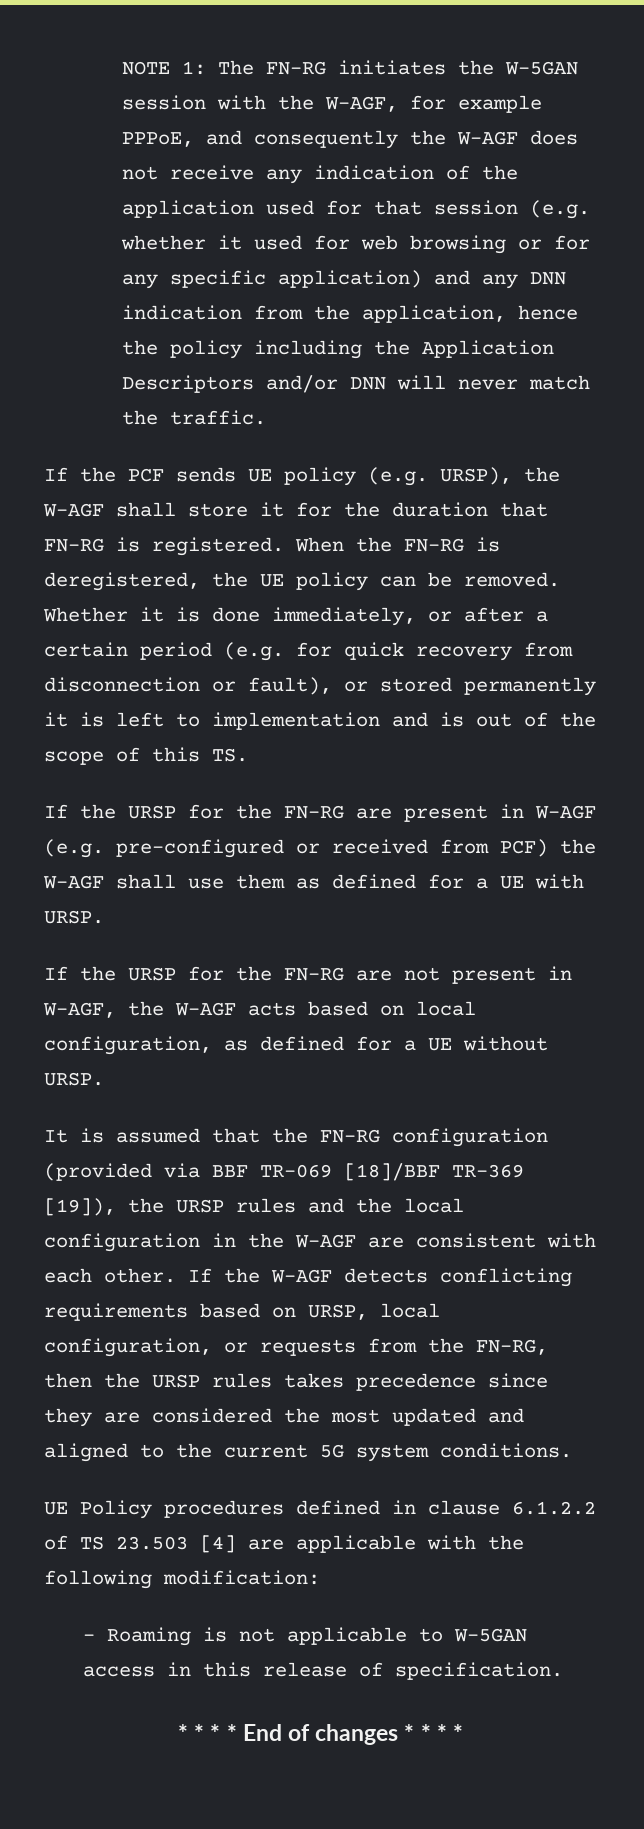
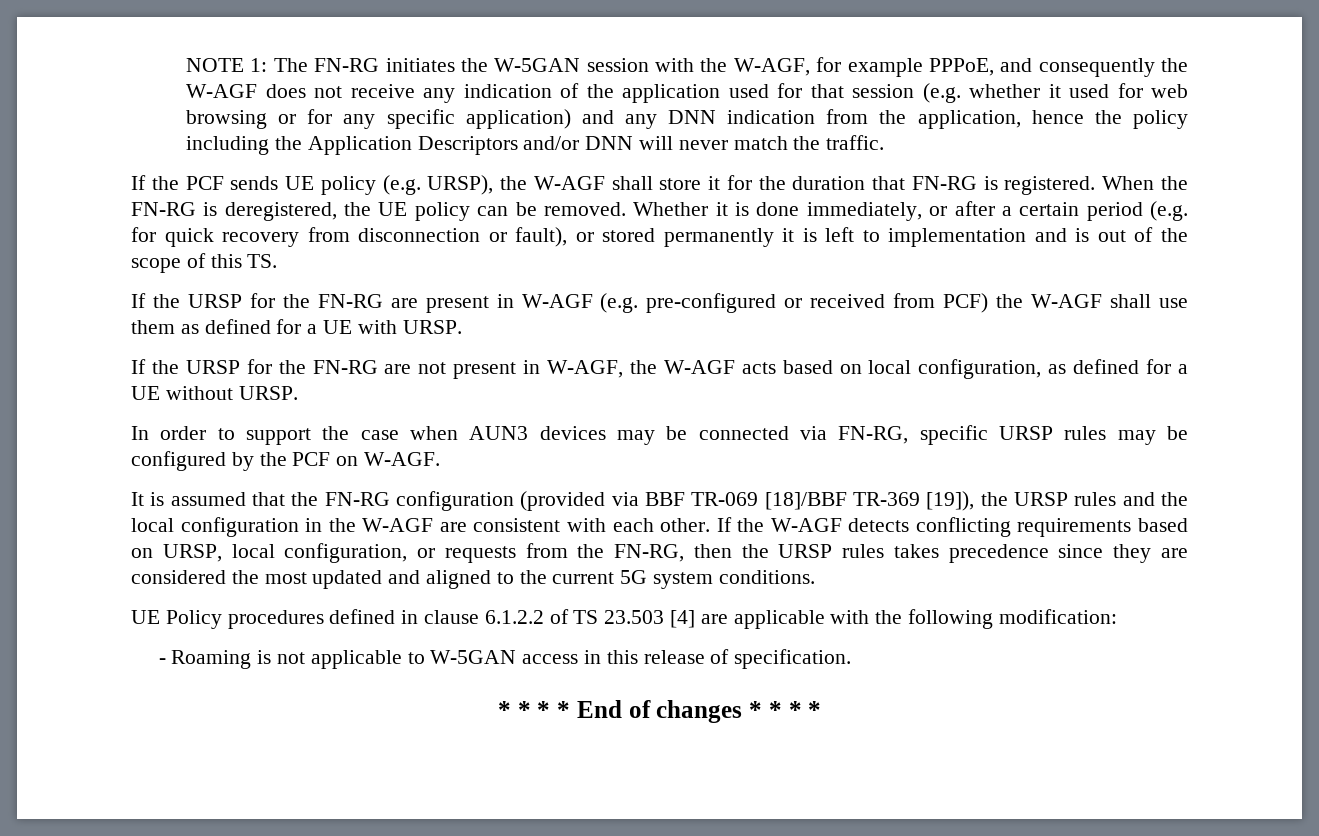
+ In order to support the case when AUN3 devices may be connected via FN-RG, specific URSP rules may be configured by the PCF on W-AGF.

